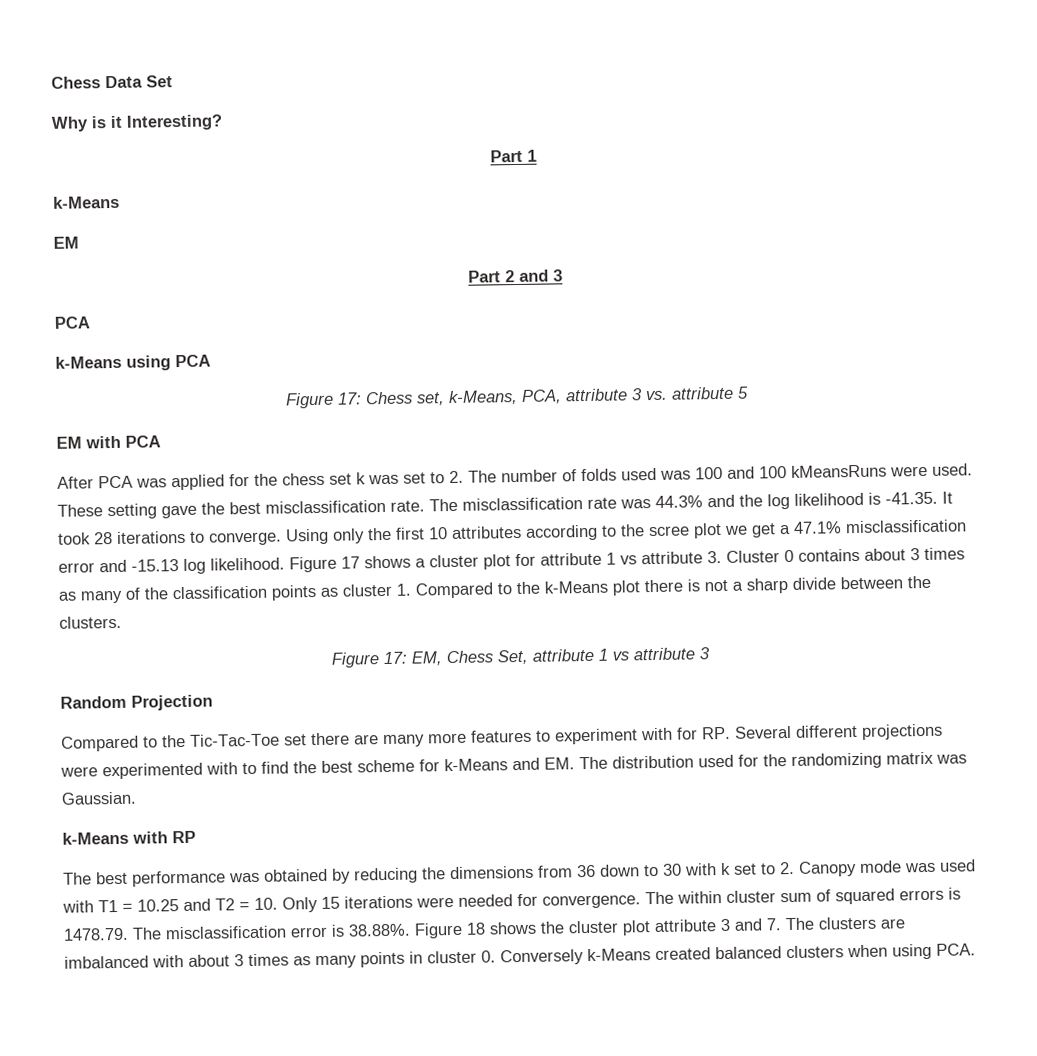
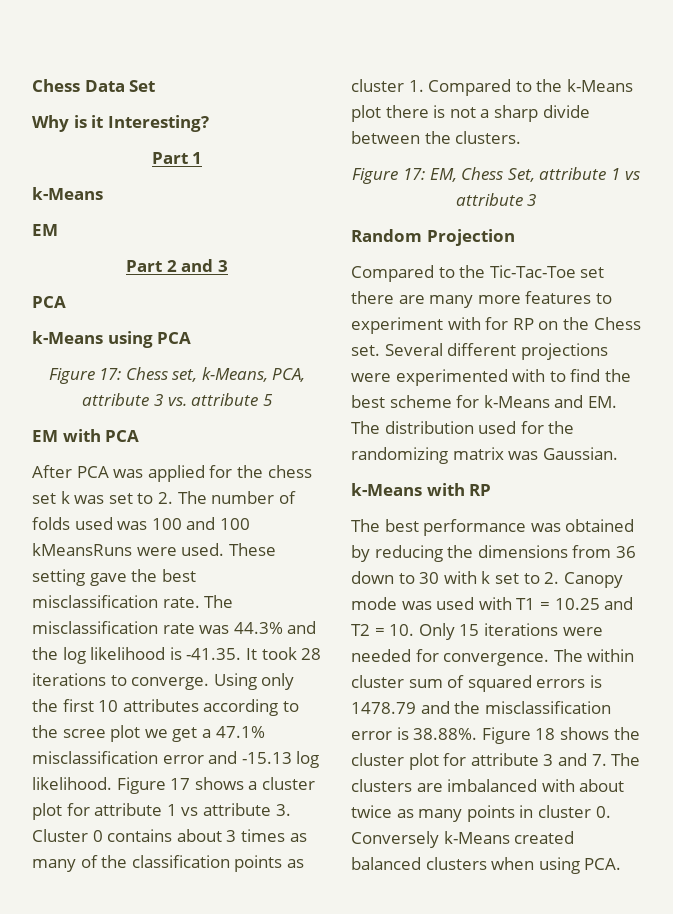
- Compared to the Tic-Tac-Toe set there are many more features to experiment with for RP. Several different projections were experimented with to find the best scheme for k-Means and EM. The distribution used for the randomizing matrix was Gaussian.
+ Compared to the Tic-Tac-Toe set there are many more features to experiment with for RP on the Chess set. Several different projections were experimented with to find the best scheme for k-Means and EM. The distribution used for the randomizing matrix was Gaussian.
- The within cluster sum of squared errors is 1478.79. The misclassification error is 38.88%. Figure 18 shows the cluster plot attribute 3 and 7. The clusters are imbalanced with about 3 times as many points in cluster 0. Conversely k-Means created balanced clusters when using PCA.
+ The within cluster sum of squared errors is 1478.79 and the misclassification error is 38.88%. Figure 18 shows the cluster plot for attribute 3 and 7. The clusters are imbalanced with about twice as many points in cluster 0. Conversely k-Means created balanced clusters when using PCA.

